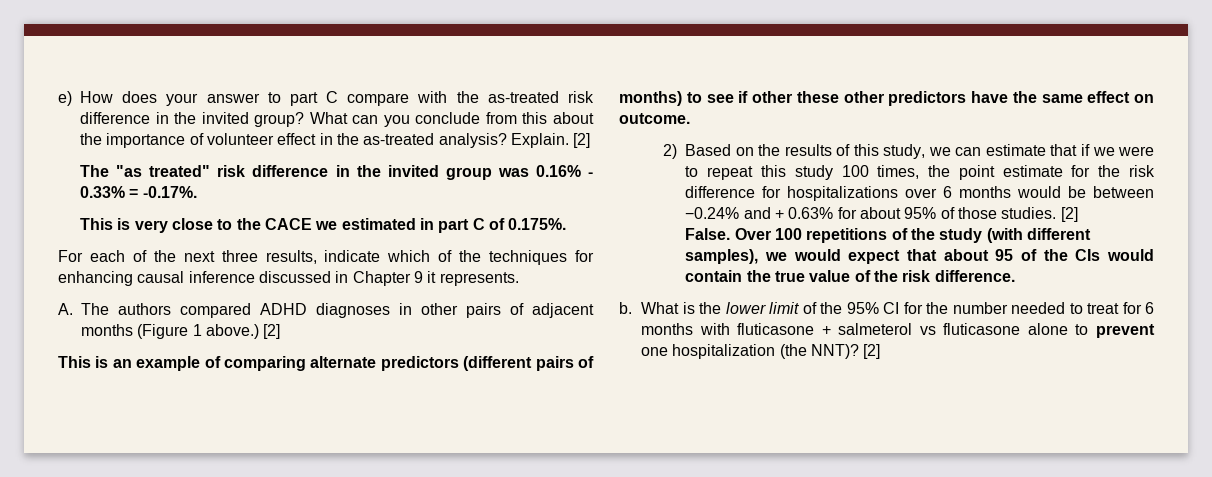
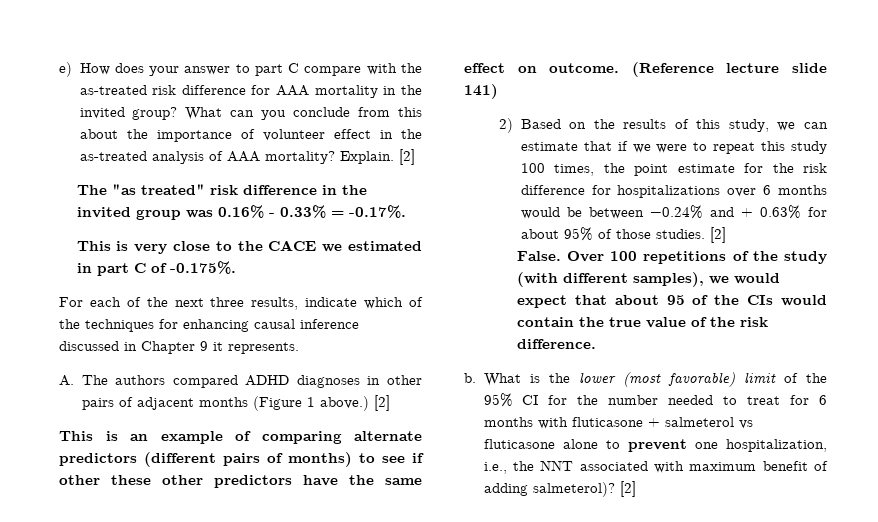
- e) How does your answer to part C compare with the as-treated risk difference in the invited group?
+ e) How does your answer to part C compare with the as-treated risk difference for AAA mortality in the invited group?
- What can you conclude from this about the importance of volunteer effect in the as-treated analysis?
+ What can you conclude from this about the importance of volunteer effect in the as-treated analysis of AAA mortality?
- This is very close to the CACE we estimated in part C of 0.175%.
+ This is very close to the CACE we estimated in part C of -0.175%.
+ (Reference lecture slide 141)
- What is the lower limit of the 95% CI for the number needed to treat for 6 months with fluticasone + salmeterol vs fluticasone alone to prevent one hospitalization (the NNT)?
+ What is the lower (most favorable) limit of the 95% CI for the number needed to treat for 6 months with fluticasone + salmeterol vs fluticasone alone to prevent one hospitalization, i.e., the NNT associated with maximum benefit of adding salmeterol)?

